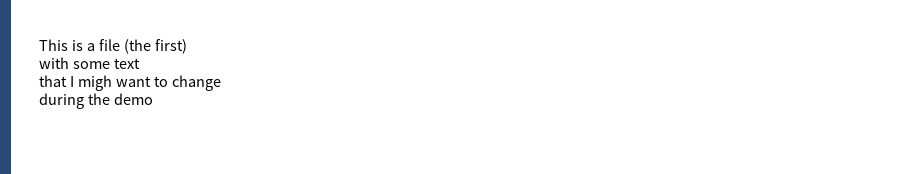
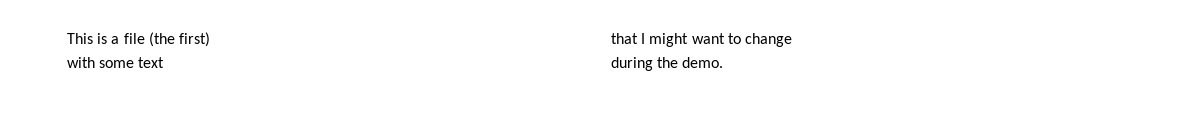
- that I migh want to change
+ that I might want to change
- during the demo
+ during the demo.

